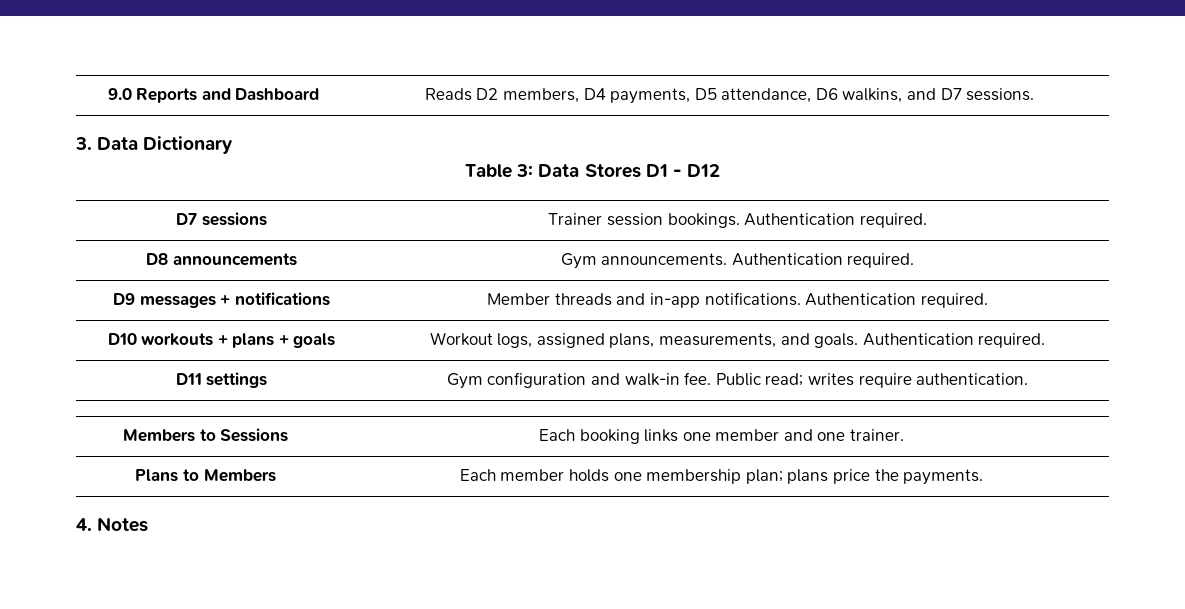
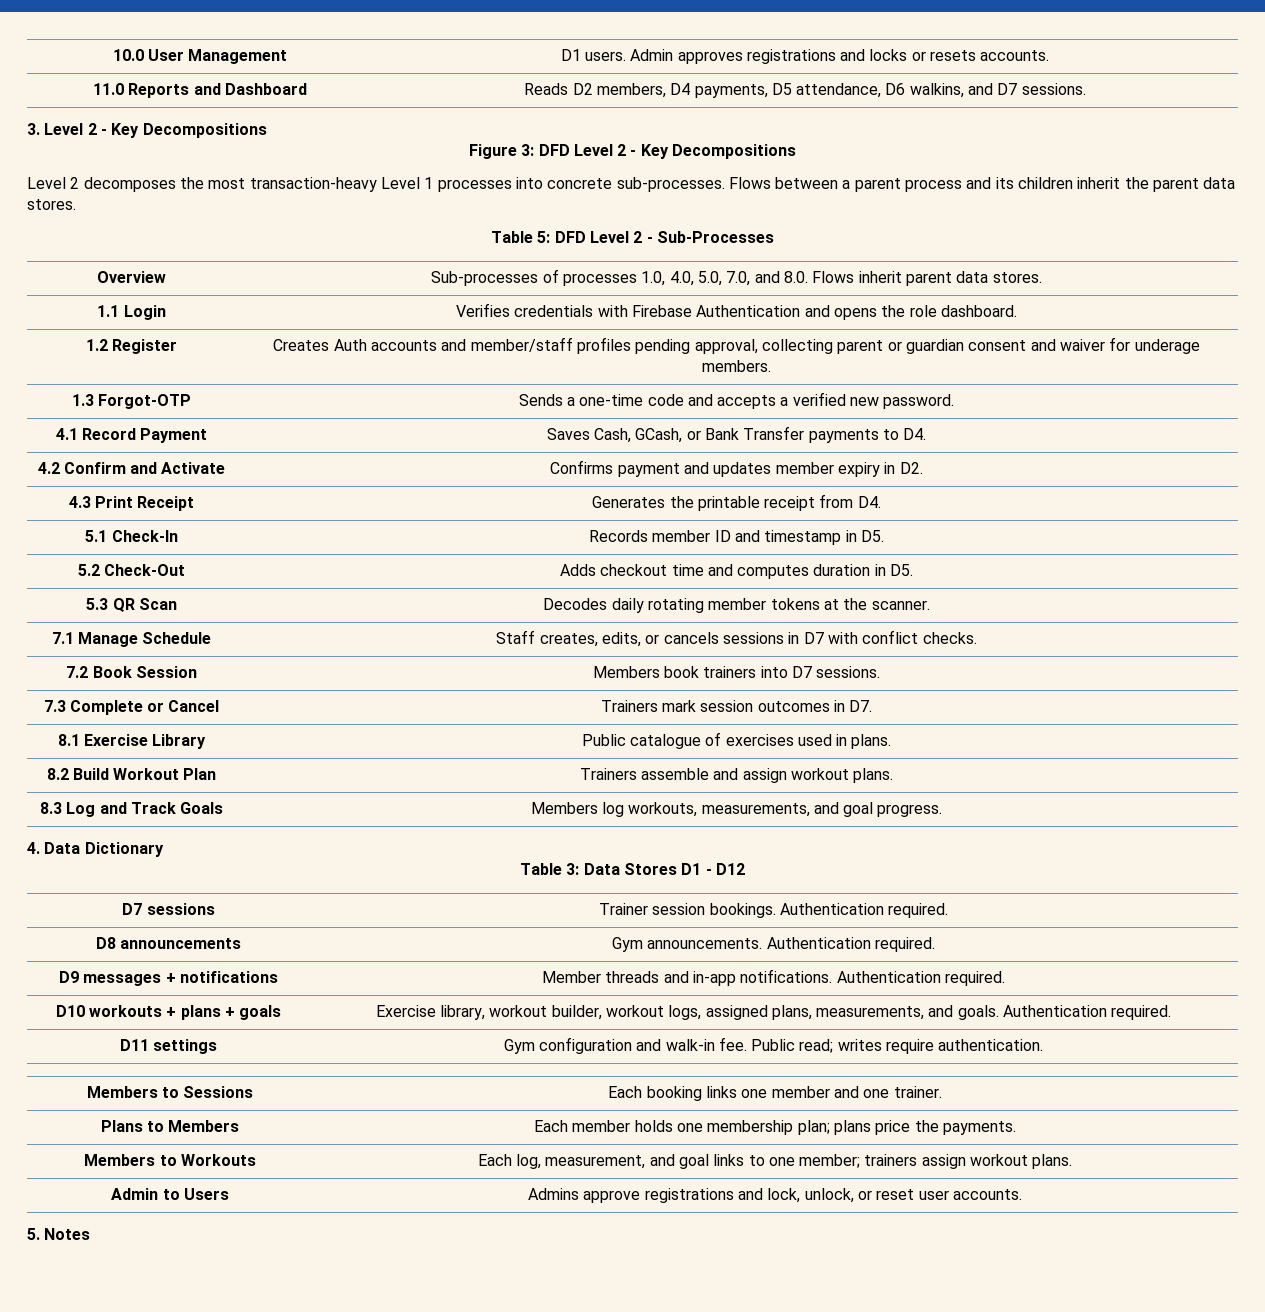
- 9.0 Reports and Dashboard | Reads D2 members, D4 payments, D5 attendance, D6 walkins, and D7 sessions.
+ 10.0 User Management | D1 users. Admin approves registrations and locks or resets accounts.
+ 11.0 Reports and Dashboard | Reads D2 members, D4 payments, D5 attendance, D6 walkins, and D7 sessions.
- 3. Data Dictionary
+ 3. Level 2 - Key Decompositions
+ Figure 3: DFD Level 2 - Key Decompositions
+ Level 2 decomposes the most transaction-heavy Level 1 processes into concrete sub-processes. Flows between a parent process and its children inherit the parent data stores.
+ Table 5: DFD Level 2 - Sub-Processes
+ Overview | Sub-processes of processes 1.0, 4.0, 5.0, 7.0, and 8.0. Flows inherit parent data stores.
+ 1.1 Login | Verifies credentials with Firebase Authentication and opens the role dashboard.
+ 1.2 Register | Creates Auth accounts and member/staff profiles pending approval, collecting parent or guardian consent and waiver for underage members.
+ 1.3 Forgot-OTP | Sends a one-time code and accepts a verified new password.
+ 4.1 Record Payment | Saves Cash, GCash, or Bank Transfer payments to D4.
+ 4.2 Confirm and Activate | Confirms payment and updates member expiry in D2.
+ 4.3 Print Receipt | Generates the printable receipt from D4.
+ 5.1 Check-In | Records member ID and timestamp in D5.
+ 5.2 Check-Out | Adds checkout time and computes duration in D5.
+ 5.3 QR Scan | Decodes daily rotating member tokens at the scanner.
+ 7.1 Manage Schedule | Staff creates, edits, or cancels sessions in D7 with conflict checks.
+ 7.2 Book Session | Members book trainers into D7 sessions.
+ 7.3 Complete or Cancel | Trainers mark session outcomes in D7.
+ 8.1 Exercise Library | Public catalogue of exercises used in plans.
+ 8.2 Build Workout Plan | Trainers assemble and assign workout plans.
+ 8.3 Log and Track Goals | Members log workouts, measurements, and goal progress.
+ 4. Data Dictionary
- D10 workouts + plans + goals | Workout logs, assigned plans, measurements, and goals. Authentication required.
+ D10 workouts + plans + goals | Exercise library, workout builder, workout logs, assigned plans, measurements, and goals. Authentication required.
- 4. Notes
+ Members to Workouts | Each log, measurement, and goal links to one member; trainers assign workout plans.
+ Admin to Users | Admins approve registrations and lock, unlock, or reset user accounts.
+ 5. Notes

